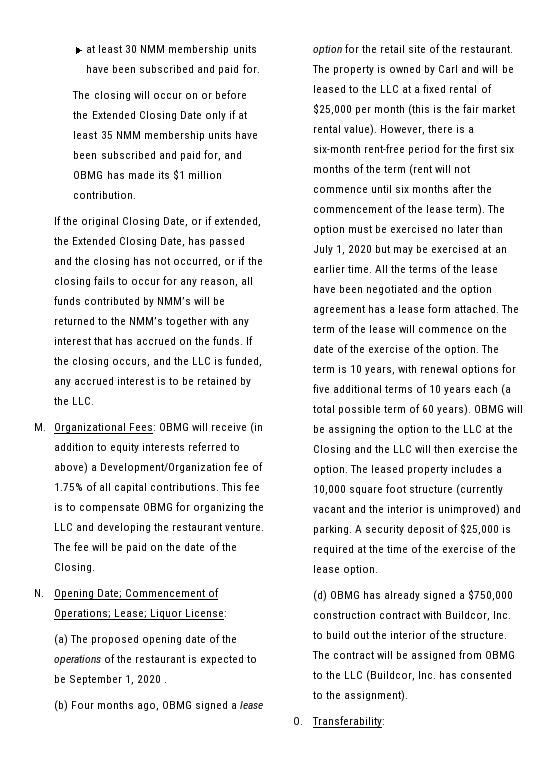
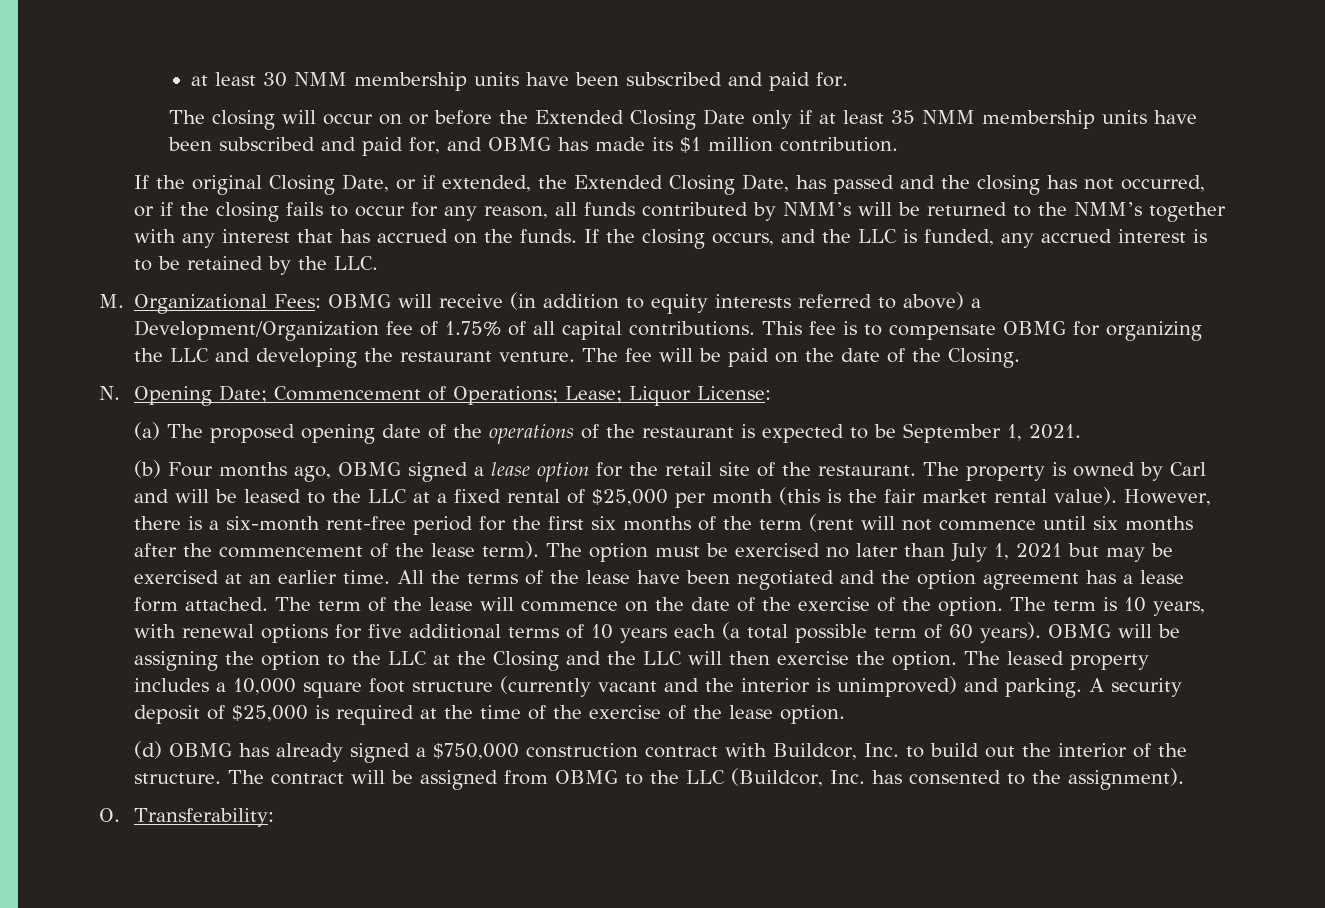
- (a) The proposed opening date of the operations of the restaurant is expected to be September 1, 2020 .
+ (a) The proposed opening date of the operations of the restaurant is expected to be September 1, 2021.
- The option must be exercised no later than July 1, 2020 but may be exercised at an earlier time.
+ The option must be exercised no later than July 1, 2021 but may be exercised at an earlier time.

